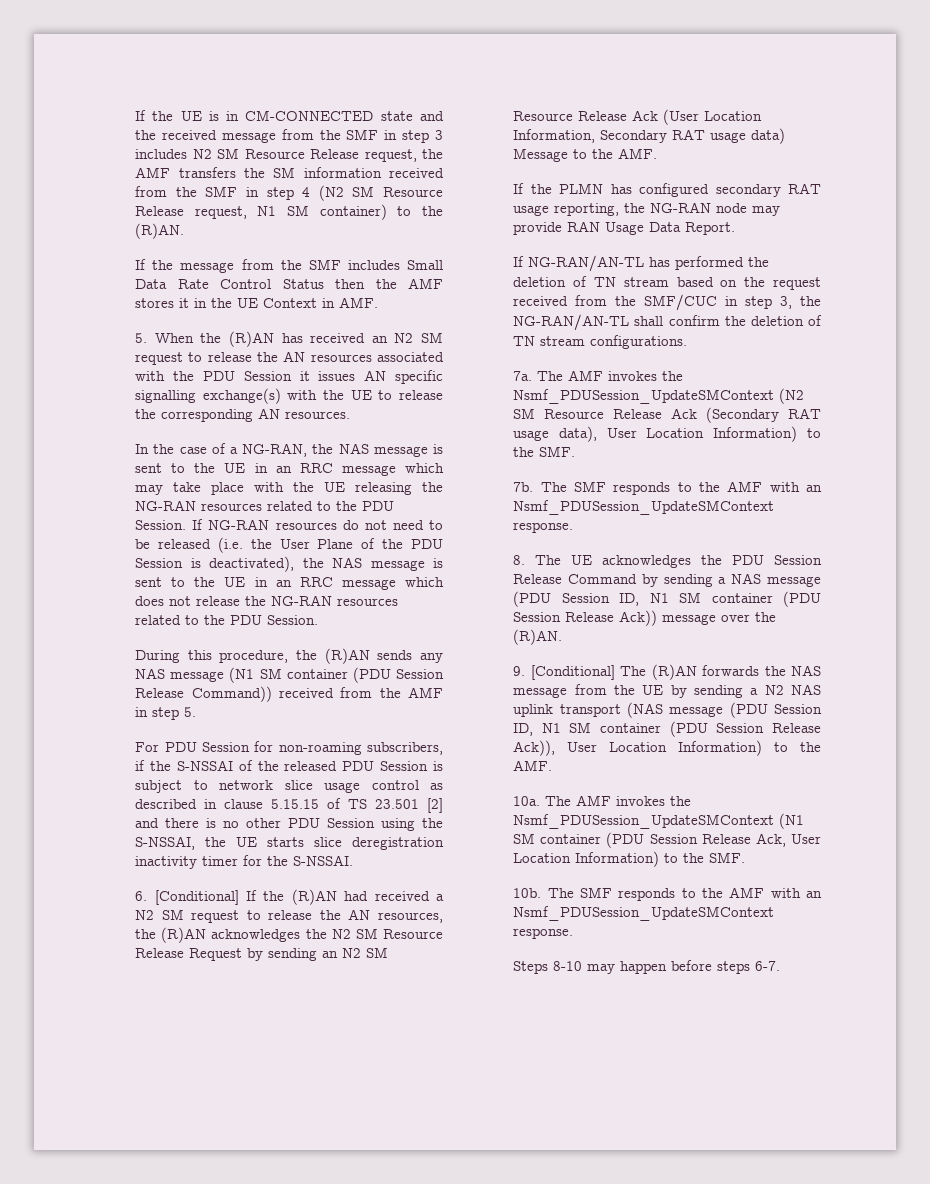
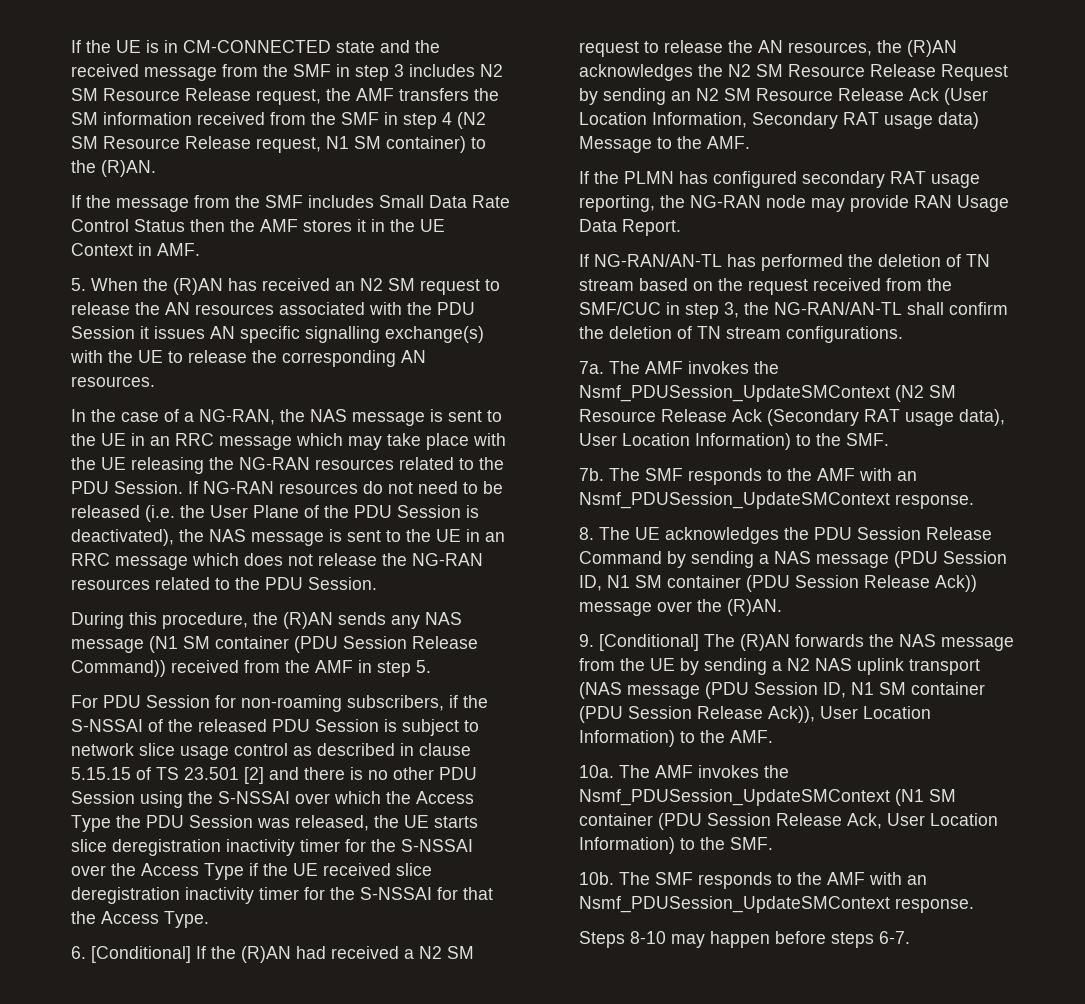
- For PDU Session for non-roaming subscribers, if the S-NSSAI of the released PDU Session is subject to network slice usage control as described in clause 5.15.15 of TS 23.501 [2] and there is no other PDU Session using the S-NSSAI, the UE starts slice deregistration inactivity timer for the S-NSSAI.
+ For PDU Session for non-roaming subscribers, if the S-NSSAI of the released PDU Session is subject to network slice usage control as described in clause 5.15.15 of TS 23.501 [2] and there is no other PDU Session using the S-NSSAI over which the Access Type the PDU Session was released, the UE starts slice deregistration inactivity timer for the S-NSSAI over the Access Type if the UE received slice deregistration inactivity timer for the S-NSSAI for that the Access Type.

